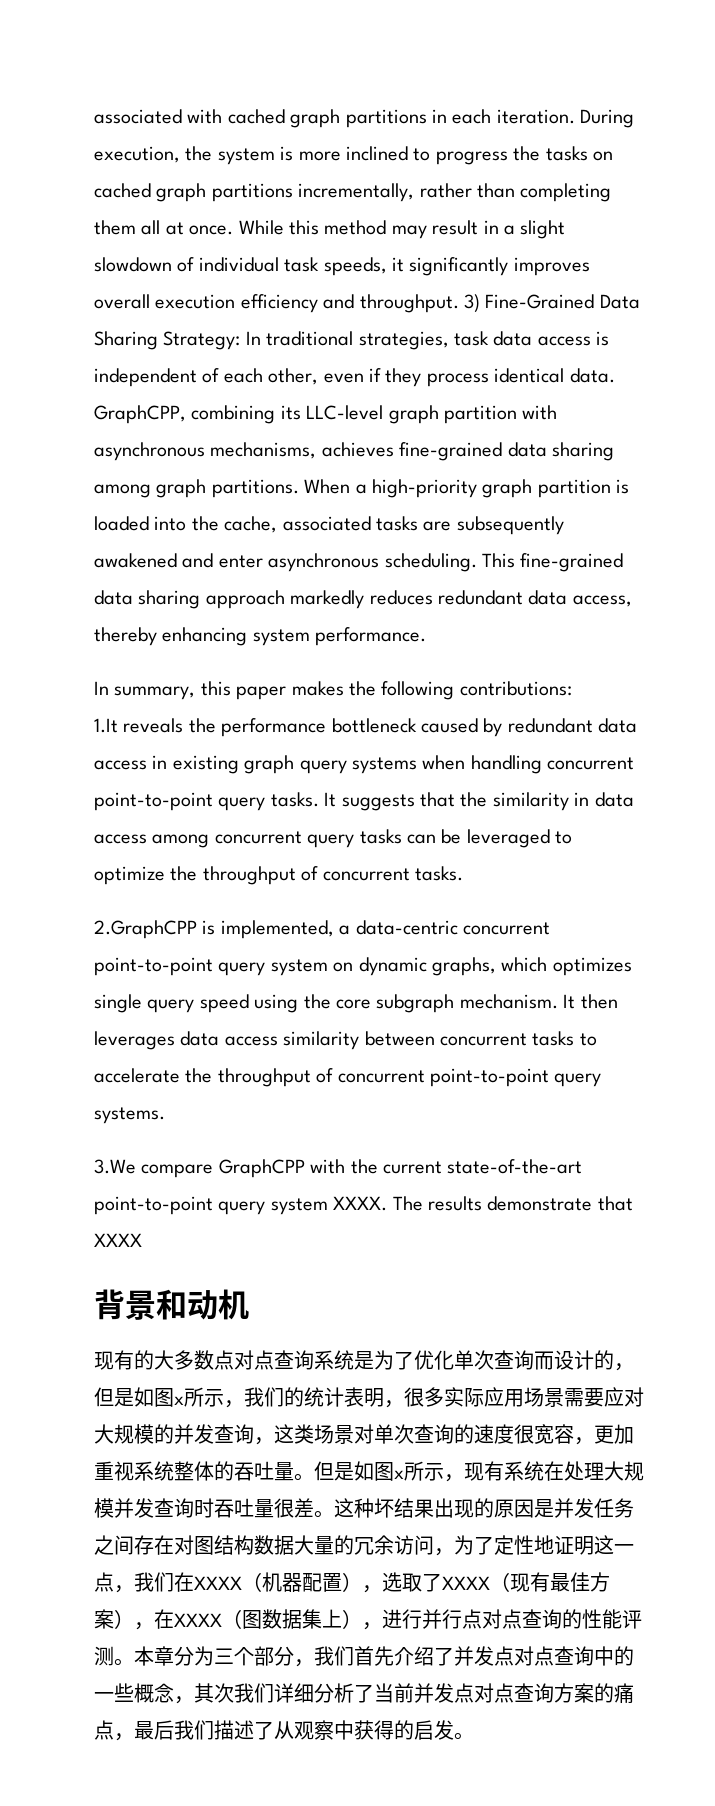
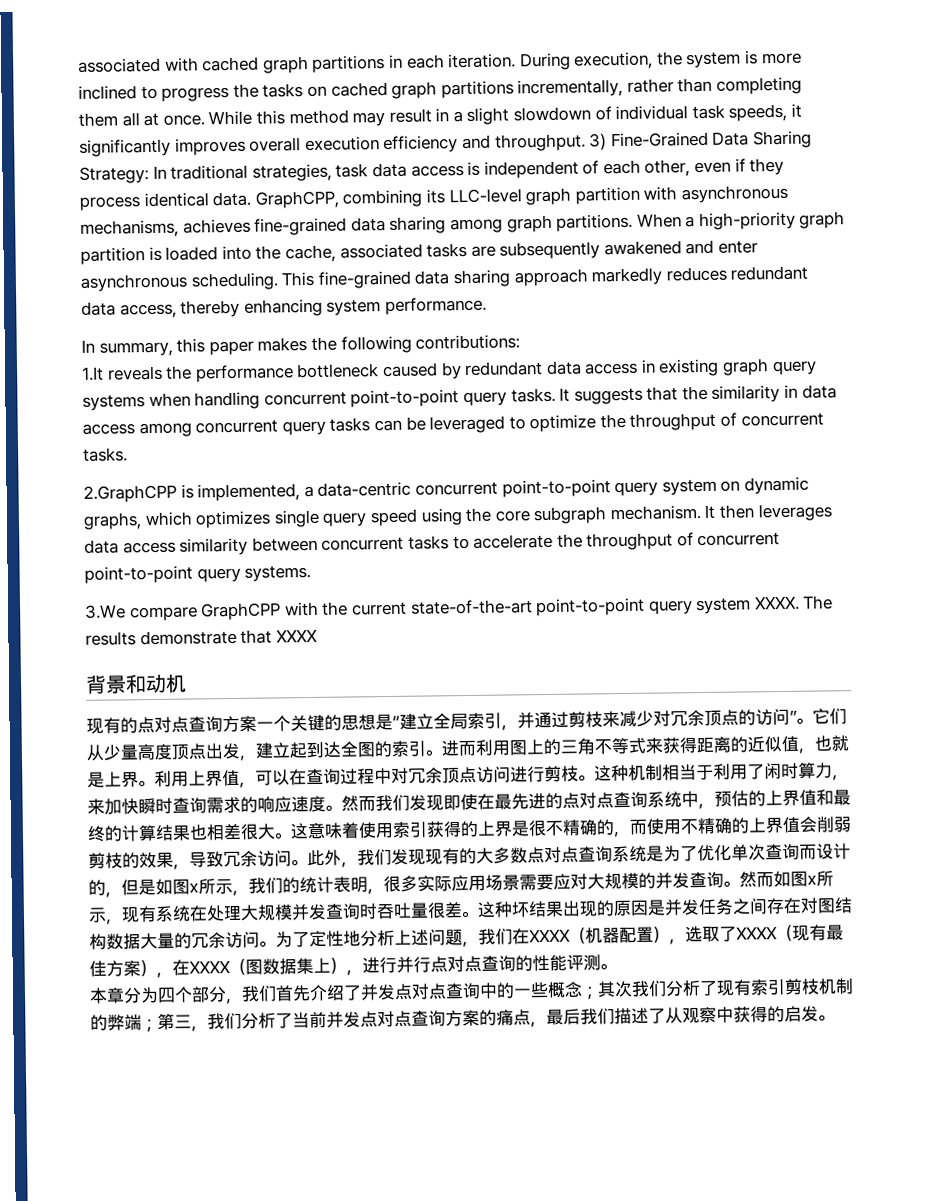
- 现有的大多数点对点查询系统是为了优化单次查询而设计的，但是如图x所示，我们的统计表明，很多实际应用场景需要应对大规模的并发查询，这类场景对单次查询的速度很宽容，更加重视系统整体的吞吐量。但是如图x所示，现有系统在处理大规模并发查询时吞吐量很差。
+ 现有的点对点查询方案一个关键的思想是“建立全局索引，并通过剪枝来减少对冗余顶点的访问”。它们从少量高度顶点出发，建立起到达全图的索引。进而利用图上的三角不等式来获得距离的近似值，也就是上界。利用上界值，可以在查询过程中对冗余顶点访问进行剪枝。这种机制相当于利用了闲时算力，来加快瞬时查询需求的响应速度。然而我们发现即使在最先进的点对点查询系统中，预估的上界值和最终的计算结果也相差很大。这意味着使用索引获得的上界是很不精确的，而使用不精确的上界值会削弱剪枝的效果，导致冗余访问。此外，我们发现现有的大多数点对点查询系统是为了优化单次查询而设计的，但是如图x所示，我们的统计表明，很多实际应用场景需要应对大规模的并发查询。然而如图x所示，现有系统在处理大规模并发查询时吞吐量很差。
- 这种坏结果出现的原因是并发任务之间存在对图结构数据大量的冗余访问，为了定性地证明这一点，我们在XXXX（机器配置），选取了XXXX（现有最佳方案），在XXXX（图数据集上），进行并行点对点查询的性能评测。本章分为三个部分，我们首先介绍了并发点对点查询中的一些概念，其次我们详细分析了当前并发点对点查询方案的痛点，最后我们描述了从观察中获得的启发。
+ 这种坏结果出现的原因是并发任务之间存在对图结构数据大量的冗余访问。为了定性地分析上述问题，我们在XXXX（机器配置），选取了XXXX（现有最佳方案），在XXXX（图数据集上），进行并行点对点查询的性能评测。
+ 本章分为四个部分，我们首先介绍了并发点对点查询中的一些概念；其次我们分析了现有索引剪枝机制的弊端；第三，我们分析了当前并发点对点查询方案的痛点，最后我们描述了从观察中获得的启发。

